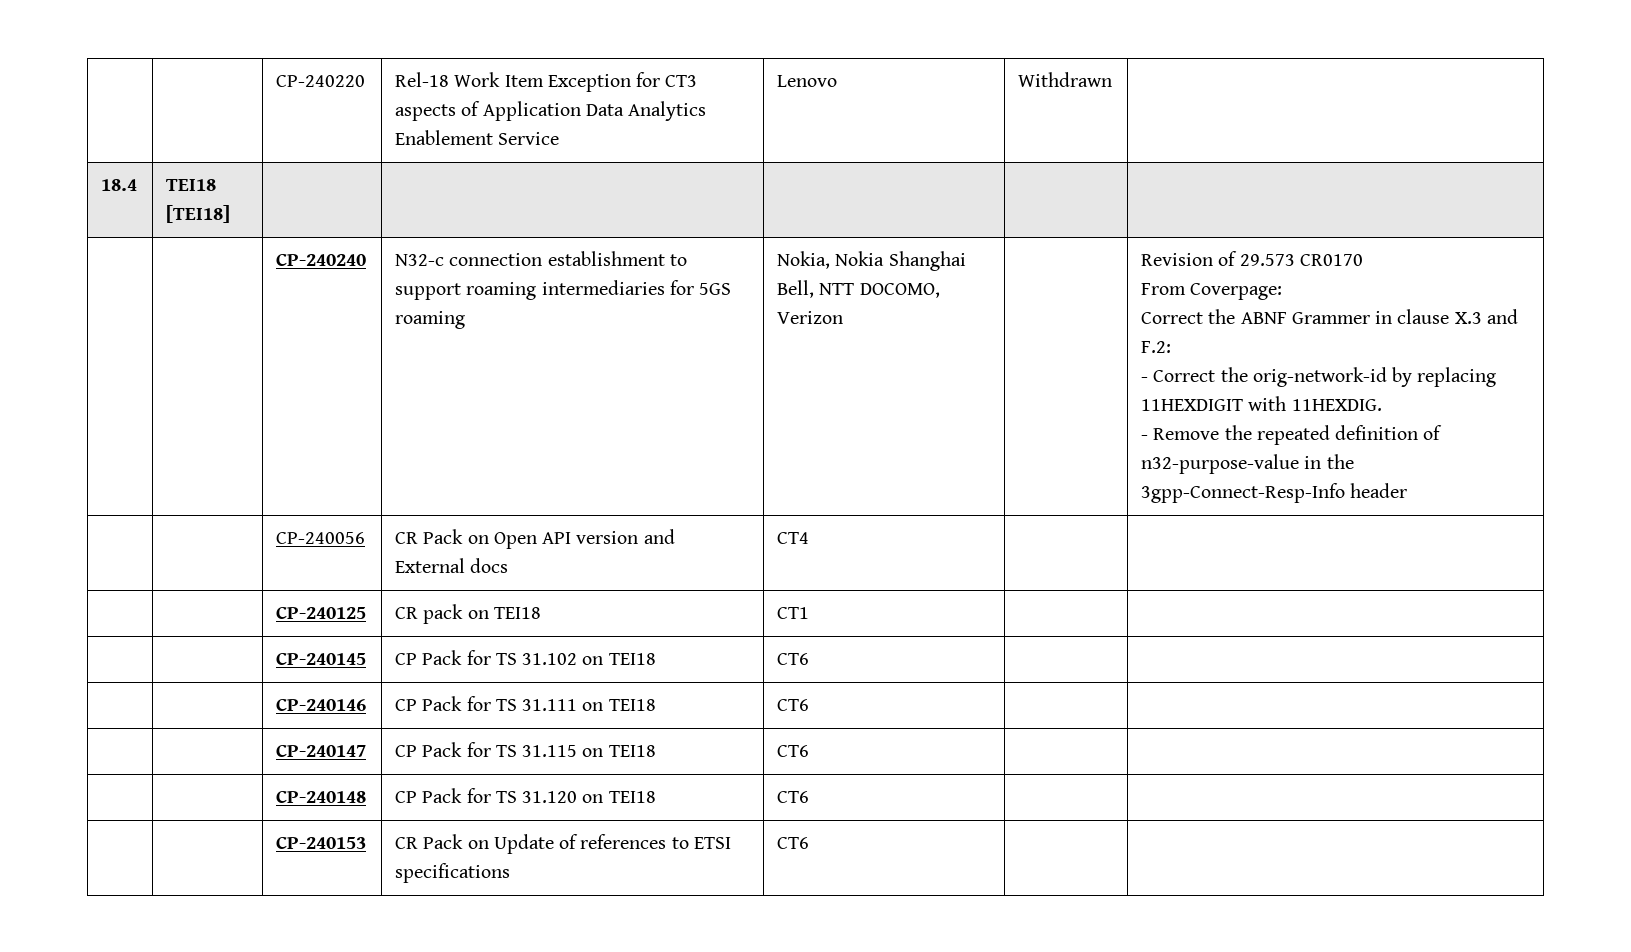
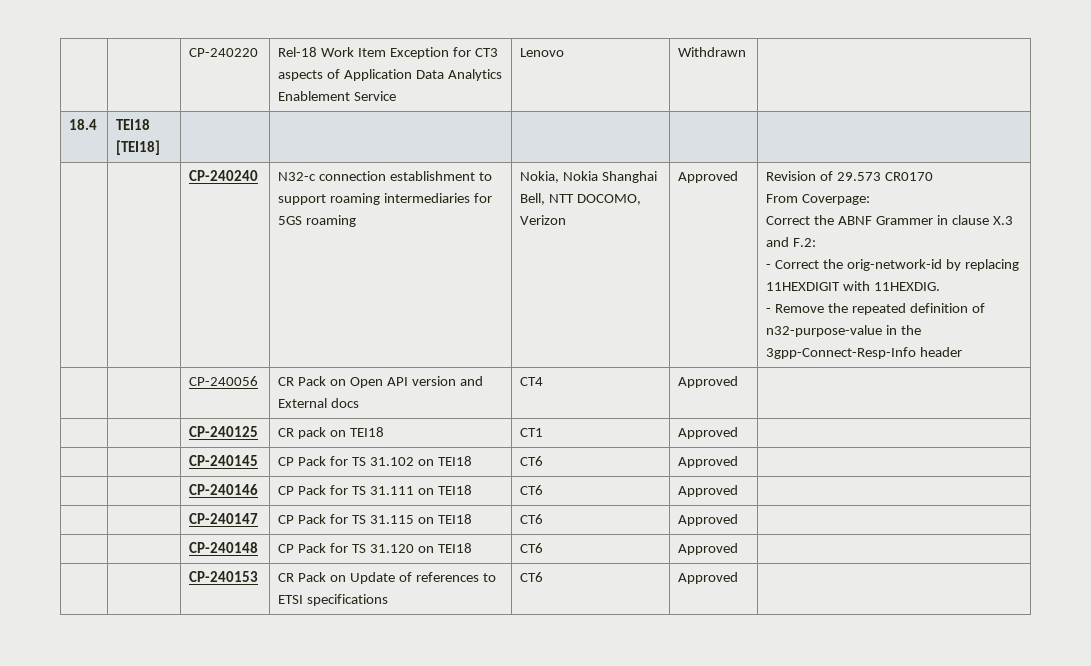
- Nokia, Nokia Shanghai Bell, NTT DOCOMO, Verizon
+ Nokia, Nokia Shanghai Bell, NTT DOCOMO, Verizon | Approved
- | | CP-240056 | CR Pack on Open API version and External docs | CT4 | |
+ | | CP-240056 | CR Pack on Open API version and External docs | CT4 | Approved |
- | | CP-240125 | CR pack on TEI18 | CT1 | |
+ | | CP-240125 | CR pack on TEI18 | CT1 | Approved |
- | | CP-240145 | CP Pack for TS 31.102 on TEI18 | CT6 | |
+ | | CP-240145 | CP Pack for TS 31.102 on TEI18 | CT6 | Approved |
- | | CP-240146 | CP Pack for TS 31.111 on TEI18 | CT6 | |
+ | | CP-240146 | CP Pack for TS 31.111 on TEI18 | CT6 | Approved |
- | | CP-240147 | CP Pack for TS 31.115 on TEI18 | CT6 | |
+ | | CP-240147 | CP Pack for TS 31.115 on TEI18 | CT6 | Approved |
- | | CP-240148 | CP Pack for TS 31.120 on TEI18 | CT6 | |
+ | | CP-240148 | CP Pack for TS 31.120 on TEI18 | CT6 | Approved |
- | | CP-240153 | CR Pack on Update of references to ETSI specifications | CT6 | |
+ | | CP-240153 | CR Pack on Update of references to ETSI specifications | CT6 | Approved |

